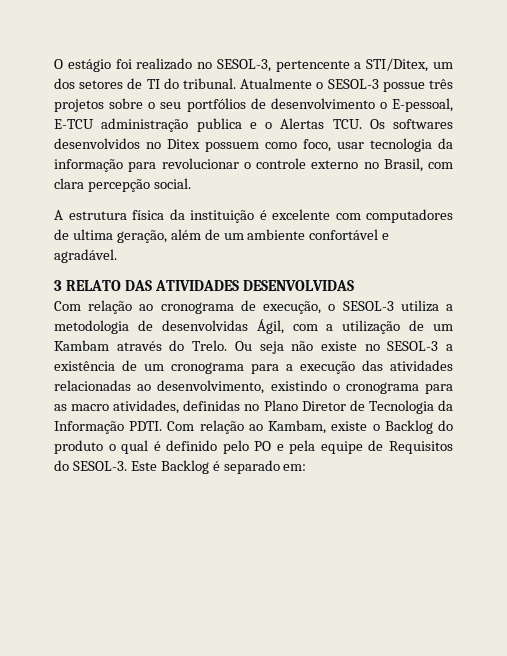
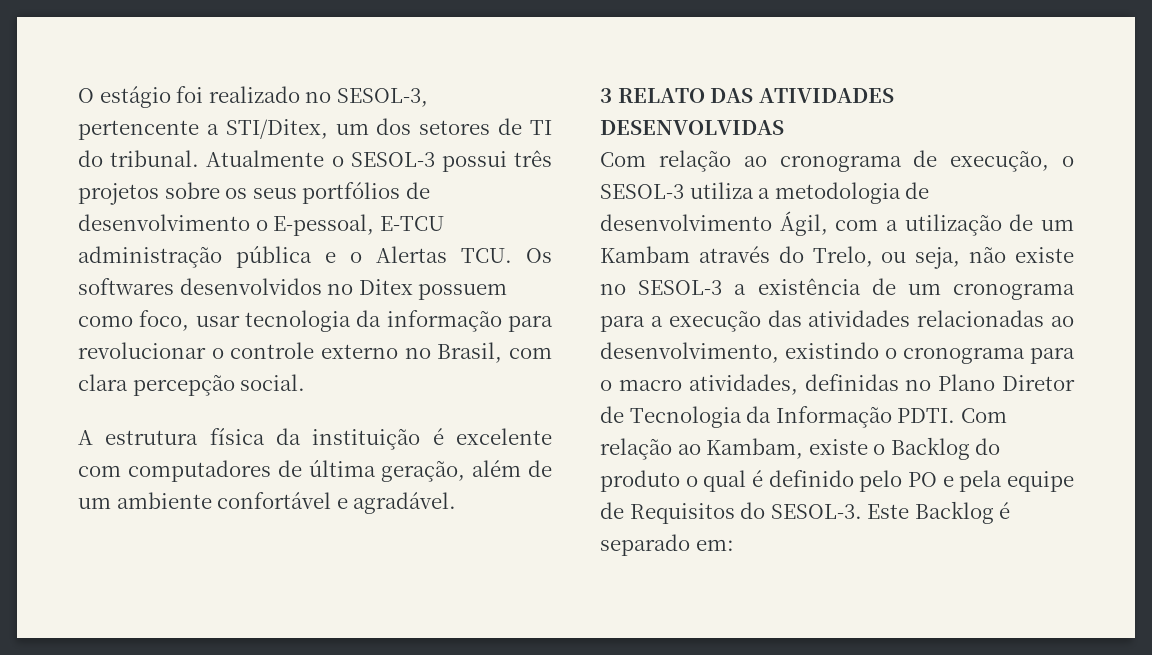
- Atualmente o SESOL-3 possue três projetos sobre o seu portfólios de desenvolvimento o E-pessoal, E-TCU administração publica e o Alertas TCU. Os softwares desenvolvidos no Ditex possuem como foco, usar tecnologia da informação para revolucionar o controle externo no Brasil, com clara percepção social.
+ Atualmente o SESOL-3 possui três projetos sobre os seus portfólios de desenvolvimento o E-pessoal, E-TCU administração pública e o Alertas TCU. Os softwares desenvolvidos no Ditex possuem como foco, usar tecnologia da informação para revolucionar o controle externo no Brasil, com clara percepção social.
- A estrutura física da instituição é excelente com computadores de ultima geração, além de um ambiente confortável e agradável.
+ A estrutura física da instituição é excelente com computadores de última geração, além de um ambiente confortável e agradável.
- Com relação ao cronograma de execução, o SESOL-3 utiliza a metodologia de desenvolvidas Ágil, com a utilização de um Kambam através do Trelo. Ou seja não existe no SESOL-3 a existência de um cronograma para a execução das atividades relacionadas ao desenvolvimento, existindo o cronograma para as macro atividades, definidas no Plano Diretor de Tecnologia da Informação PDTI.
+ Com relação ao cronograma de execução, o SESOL-3 utiliza a metodologia de desenvolvimento Ágil, com a utilização de um Kambam através do Trelo, ou seja, não existe no SESOL-3 a existência de um cronograma para a execução das atividades relacionadas ao desenvolvimento, existindo o cronograma para o macro atividades, definidas no Plano Diretor de Tecnologia da Informação PDTI.

